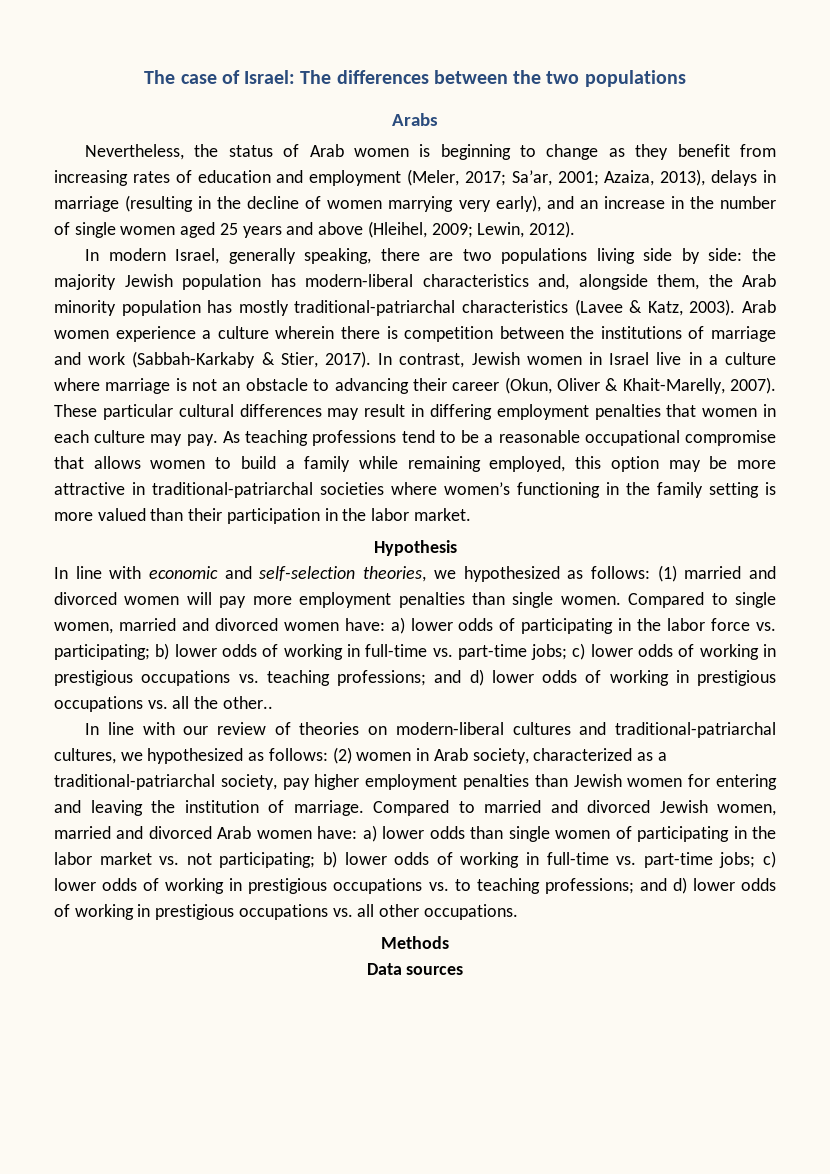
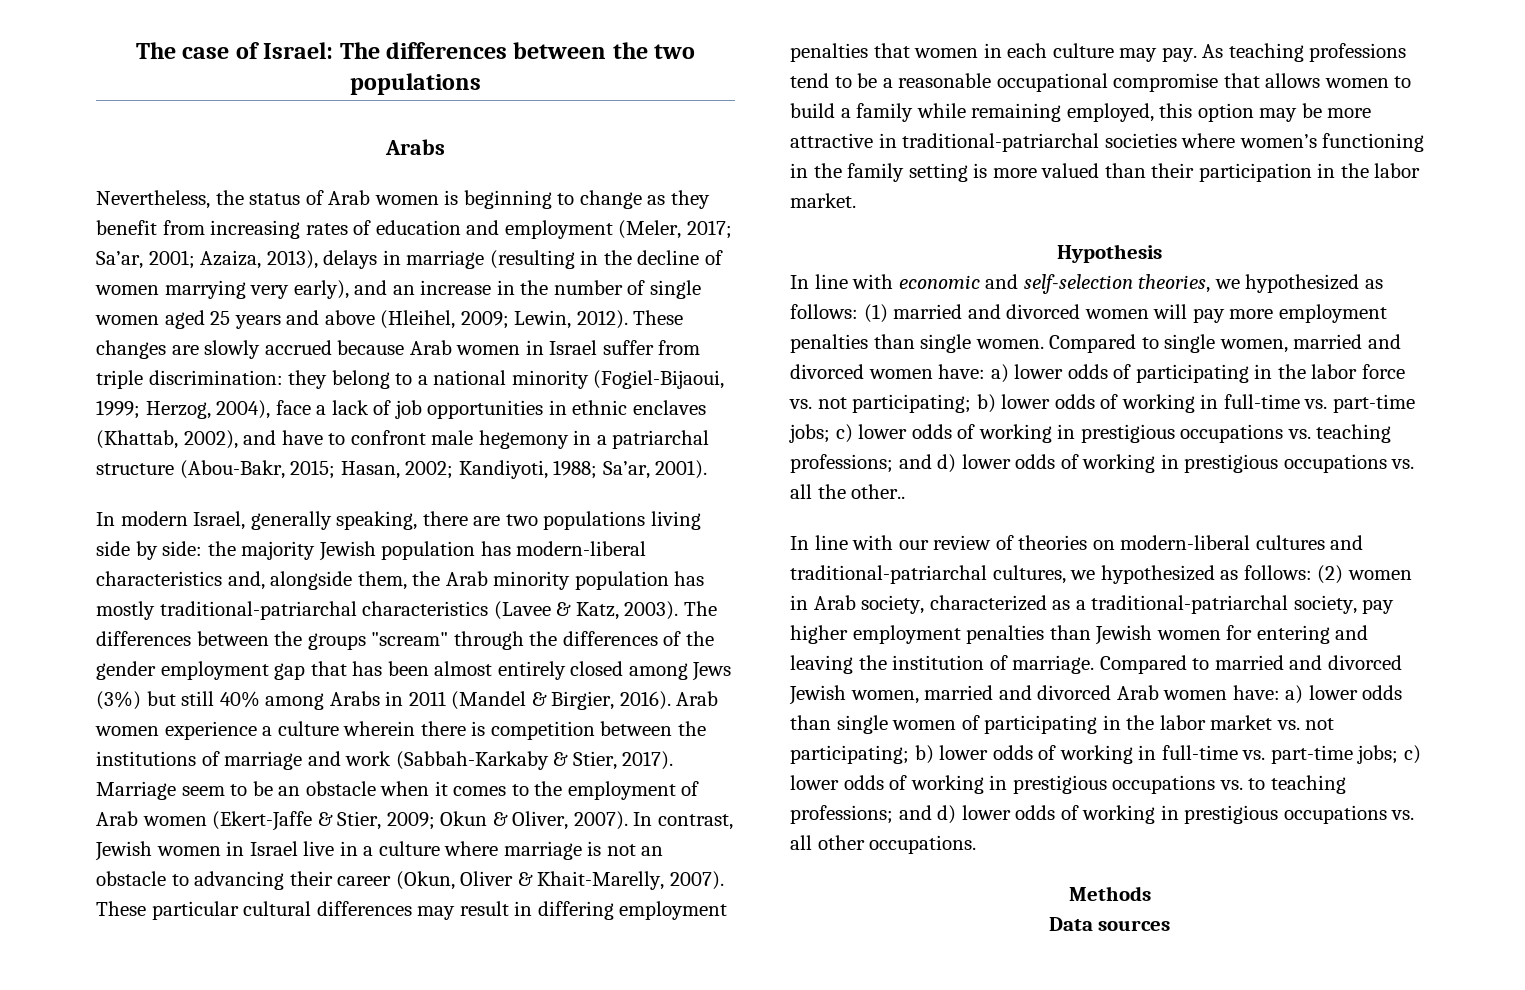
+ These changes are slowly accrued because Arab women in Israel suffer from triple discrimination: they belong to a national minority (Fogiel-Bijaoui, 1999; Herzog, 2004), face a lack of job opportunities in ethnic enclaves (Khattab, 2002), and have to confront male hegemony in a patriarchal structure (Abou-Bakr, 2015; Hasan, 2002; Kandiyoti, 1988; Sa’ar, 2001).
+ The differences between the groups "scream" through the differences of the gender employment gap that has been almost entirely closed among Jews (3%) but still 40% among Arabs in 2011 (Mandel & Birgier, 2016).
+ Marriage seem to be an obstacle when it comes to the employment of Arab women (Ekert-Jaffe & Stier, 2009; Okun & Oliver, 2007).
- Compared to single women, married and divorced women have: a) lower odds of participating in the labor force vs. participating; b) lower odds of working in full-time vs. part-time jobs; c) lower odds of working in prestigious occupations vs. teaching professions; and d) lower odds of working in prestigious occupations vs. all the other..
+ Compared to single women, married and divorced women have: a) lower odds of participating in the labor force vs. not participating; b) lower odds of working in full-time vs. part-time jobs; c) lower odds of working in prestigious occupations vs. teaching professions; and d) lower odds of working in prestigious occupations vs. all the other..

